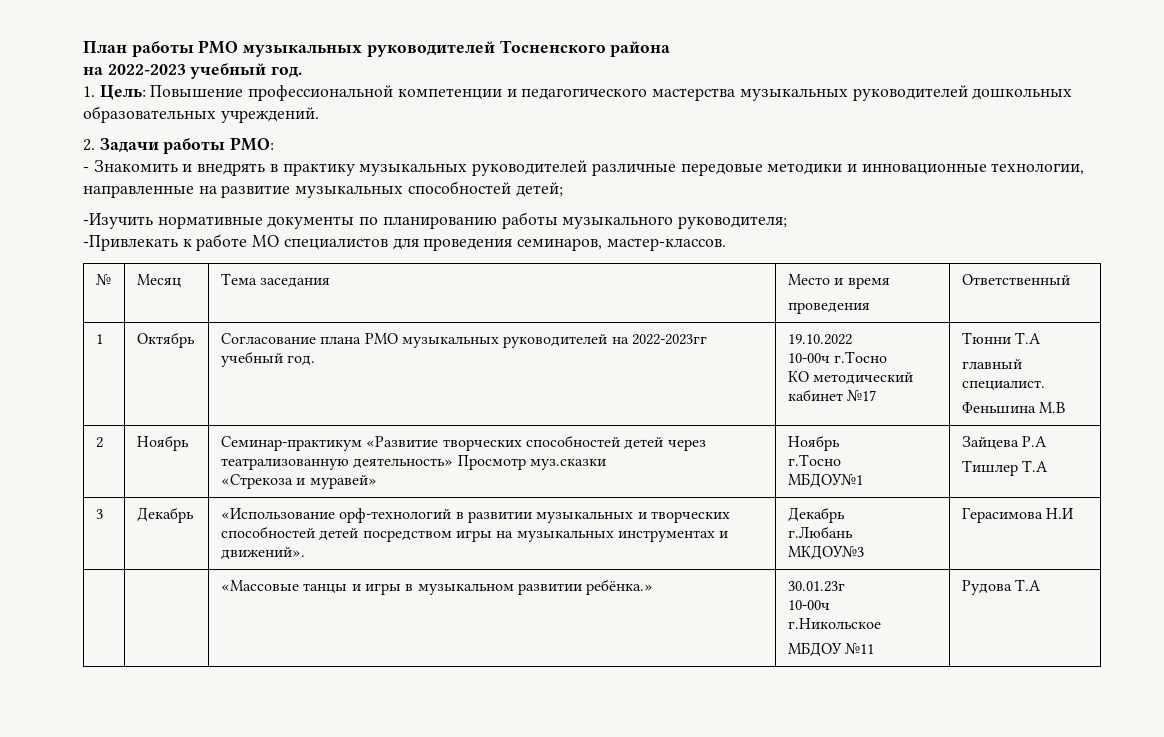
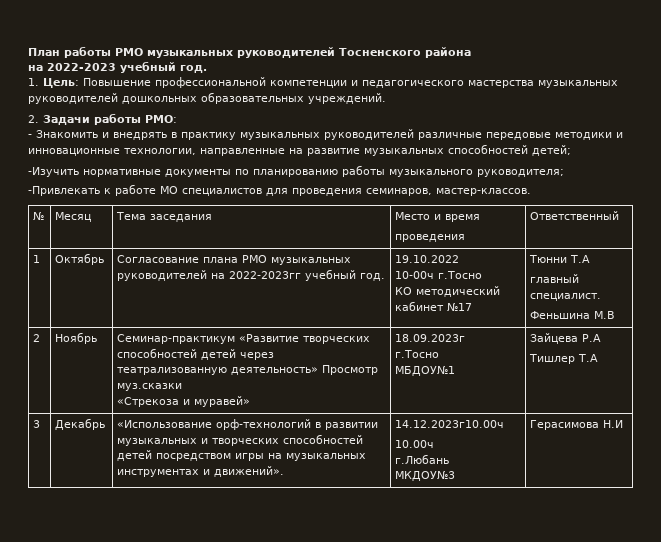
  2 | Ноябрь | Семинар-практикум «Развитие творческих способностей детей через театрализованную деятельность» Просмотр муз.сказки
- «Стрекоза и муравей» | Ноябрь
+ «Стрекоза и муравей» | 18.09.2023г
- 3 | Декабрь | «Использование орф-технологий в развитии музыкальных и творческих способностей детей посредством игры на музыкальных инструментах и движений». | Декабрь
+ 3 | Декабрь | «Использование орф-технологий в развитии музыкальных и творческих способностей детей посредством игры на музыкальных инструментах и движений». | 14.12.2023г10.00ч
+ 10.00ч
- | | «Массовые танцы и игры в музыкальном развитии ребёнка.» | 30.01.23г
- 10-00ч
- г.Никольское
- МБДОУ №11 | Рудова Т.А

